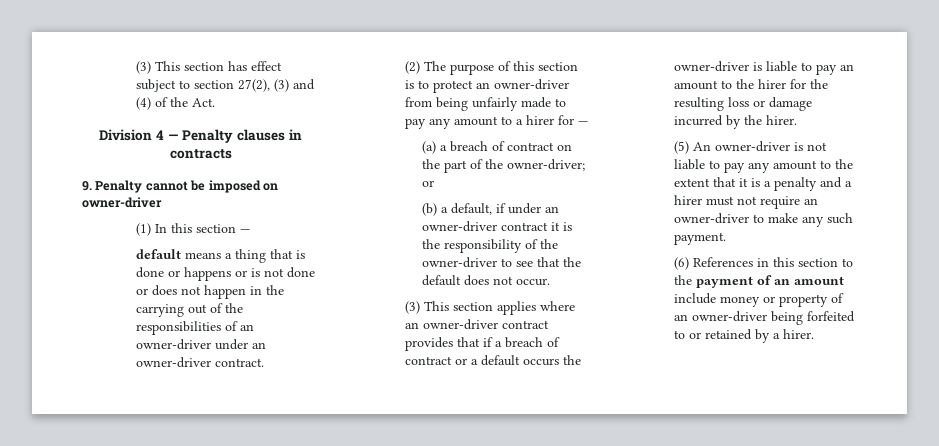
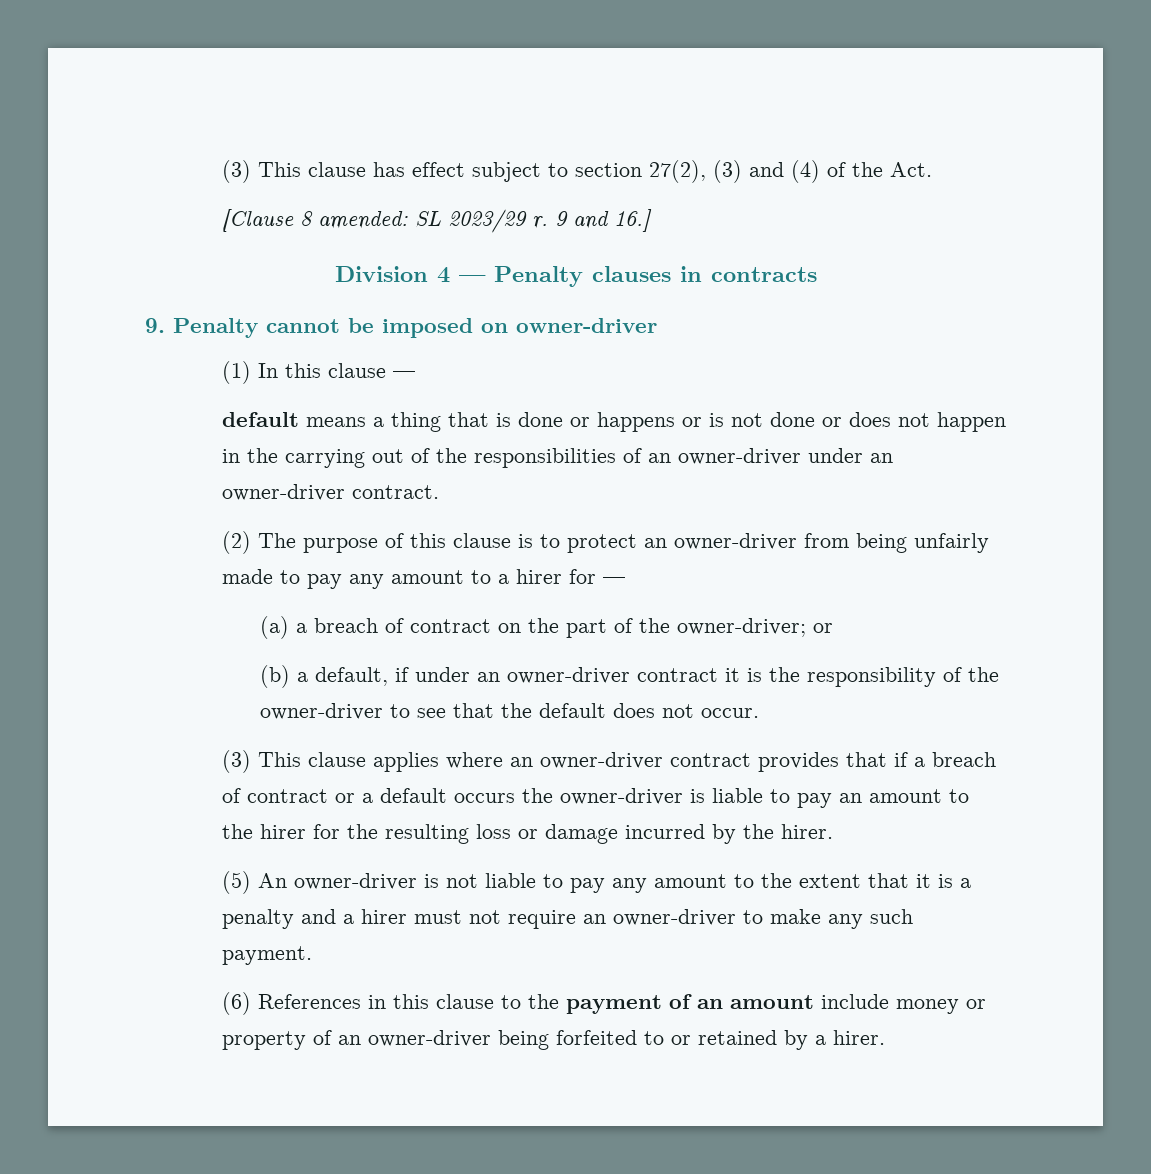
- (3) This section has effect subject to section 27(2), (3) and (4) of the Act.
+ (3) This clause has effect subject to section 27(2), (3) and (4) of the Act.
+ [Clause 8 amended: SL 2023/29 r. 9 and 16.]
- (1) In this section —
+ (1) In this clause —
- (2) The purpose of this section is to protect an owner-driver from being unfairly made to pay any amount to a hirer for —
+ (2) The purpose of this clause is to protect an owner-driver from being unfairly made to pay any amount to a hirer for —
- (3) This section applies where an owner-driver contract provides that if a breach of contract or a default occurs the owner-driver is liable to pay an amount to the hirer for the resulting loss or damage incurred by the hirer.
+ (3) This clause applies where an owner-driver contract provides that if a breach of contract or a default occurs the owner-driver is liable to pay an amount to the hirer for the resulting loss or damage incurred by the hirer.
- (6) References in this section to the payment of an amount include money or property of an owner-driver being forfeited to or retained by a hirer.
+ (6) References in this clause to the payment of an amount include money or property of an owner-driver being forfeited to or retained by a hirer.

